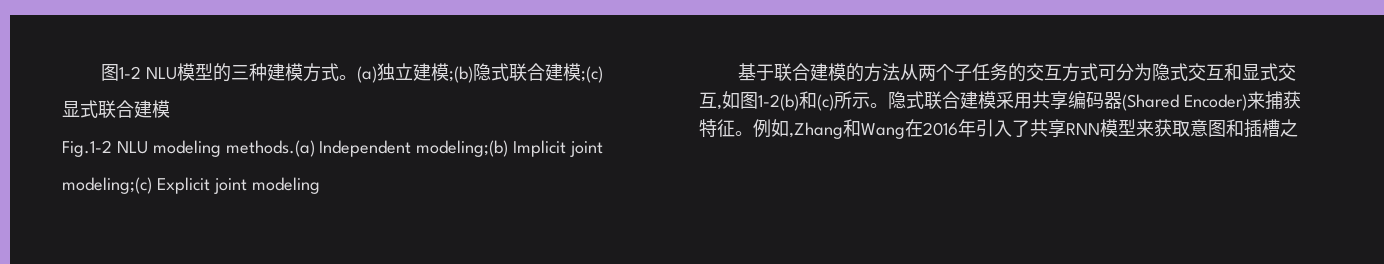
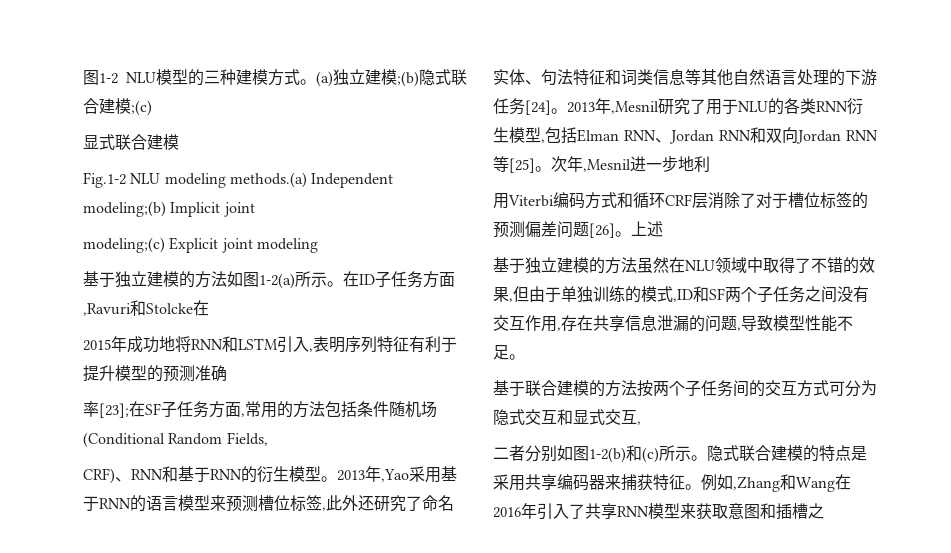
+ 基于独立建模的方法如图1-2(a)所示。在ID子任务方面,Ravuri和Stolcke在
+ 2015年成功地将RNN和LSTM引入,表明序列特征有利于提升模型的预测准确
+ 率[23];在SF子任务方面,常用的方法包括条件随机场(Conditional Random Fields,
+ CRF)、RNN和基于RNN的衍生模型。2013年,Yao采用基于RNN的语言模型来预测槽位标签,此外还研究了命名实体、句法特征和词类信息等其他自然语言处理的下游任务[24]。2013年,Mesnil研究了用于NLU的各类RNN衍生模型,包括Elman RNN、Jordan RNN和双向Jordan RNN等[25]。次年,Mesnil进一步地利
+ 用Viterbi编码方式和循环CRF层消除了对于槽位标签的预测偏差问题[26]。上述
+ 基于独立建模的方法虽然在NLU领域中取得了不错的效果,但由于单独训练的模式,ID和SF两个子任务之间没有交互作用,存在共享信息泄漏的问题,导致模型性能不足。
- 基于联合建模的方法从两个子任务的交互方式可分为隐式交互和显式交互,如图1-2(b)和(c)所示。
+ 基于联合建模的方法按两个子任务间的交互方式可分为隐式交互和显式交互,
+ 二者分别如图1-2(b)和(c)所示。
- 隐式联合建模采用共享编码器(Shared Encoder)来捕获特征。
+ 隐式联合建模的特点是采用共享编码器来捕获特征。

